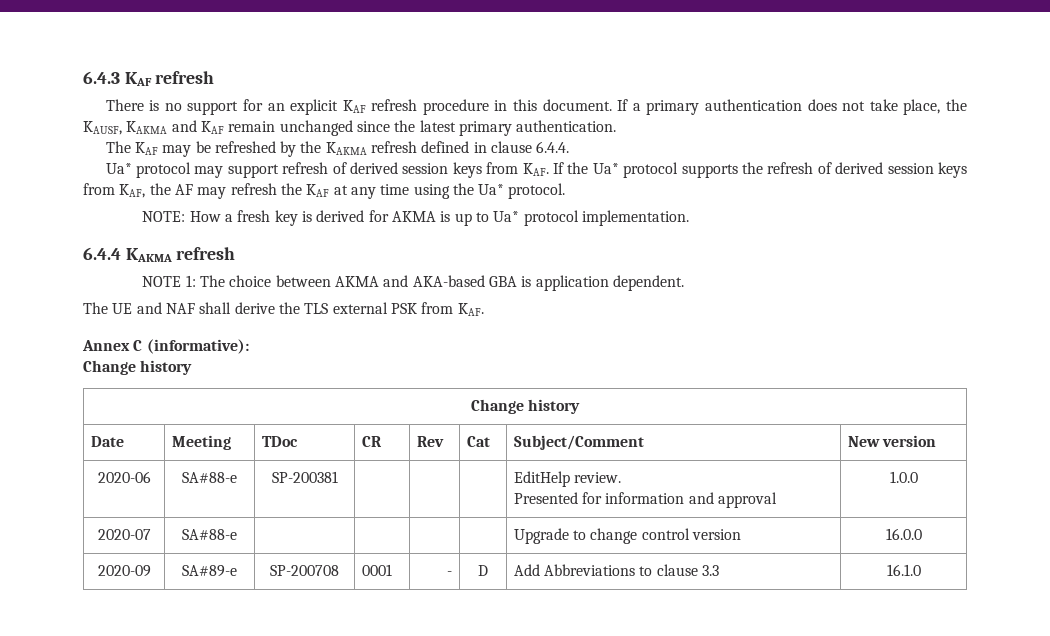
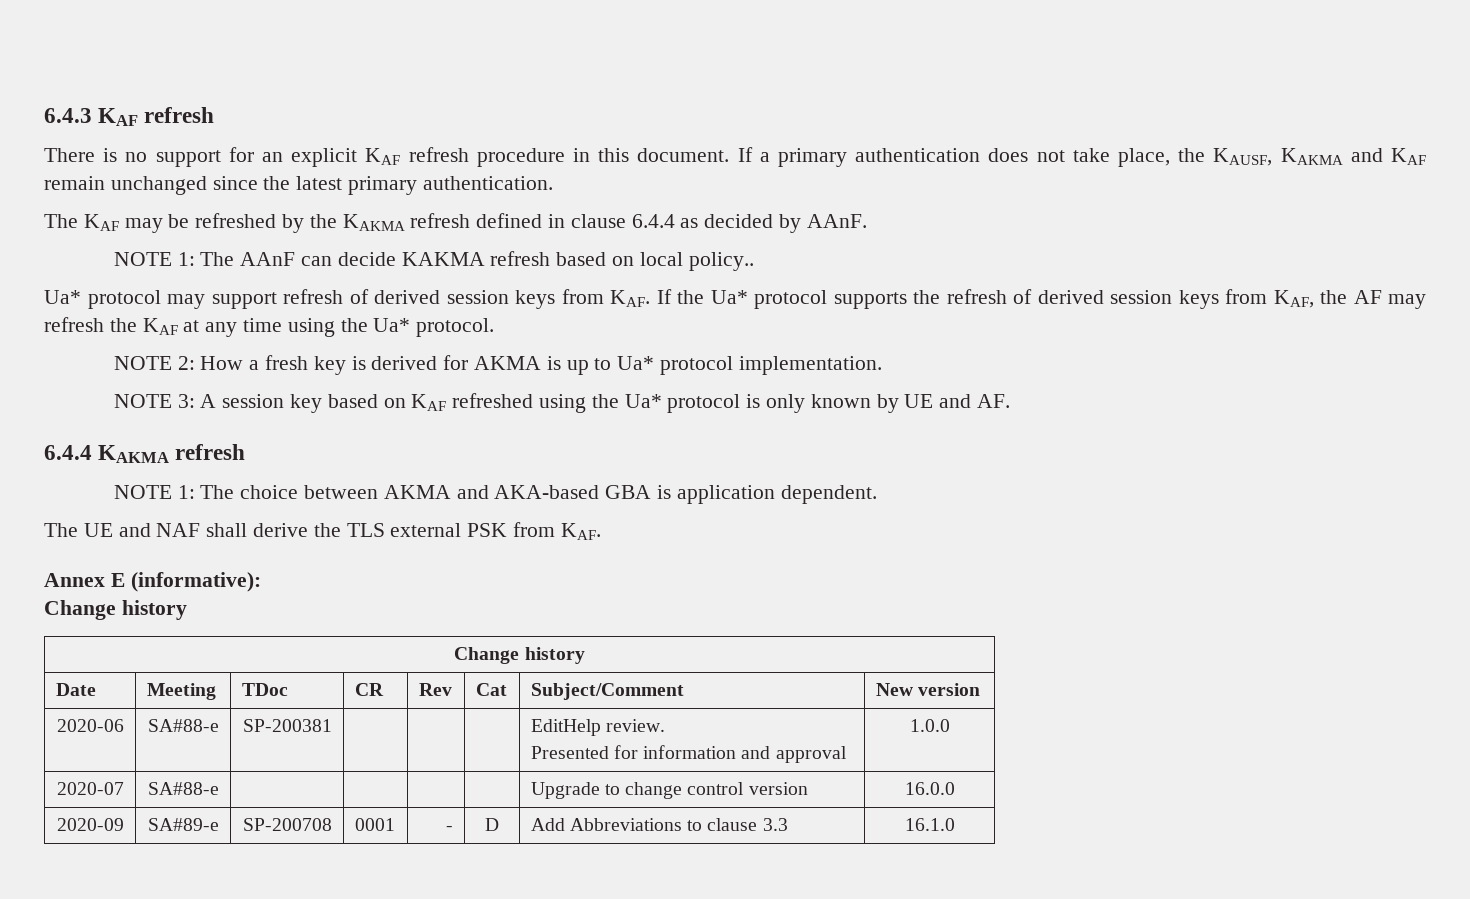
- The KAF may be refreshed by the KAKMA refresh defined in clause 6.4.4.
+ The KAF may be refreshed by the KAKMA refresh defined in clause 6.4.4 as decided by AAnF.
+ NOTE 1: The AAnF can decide KAKMA refresh based on local policy..
- NOTE: How a fresh key is derived for AKMA is up to Ua* protocol implementation.
+ NOTE 2: How a fresh key is derived for AKMA is up to Ua* protocol implementation.
+ NOTE 3: A session key based on KAF refreshed using the Ua* protocol is only known by UE and AF.
- Annex C (informative):
+ Annex E (informative):

